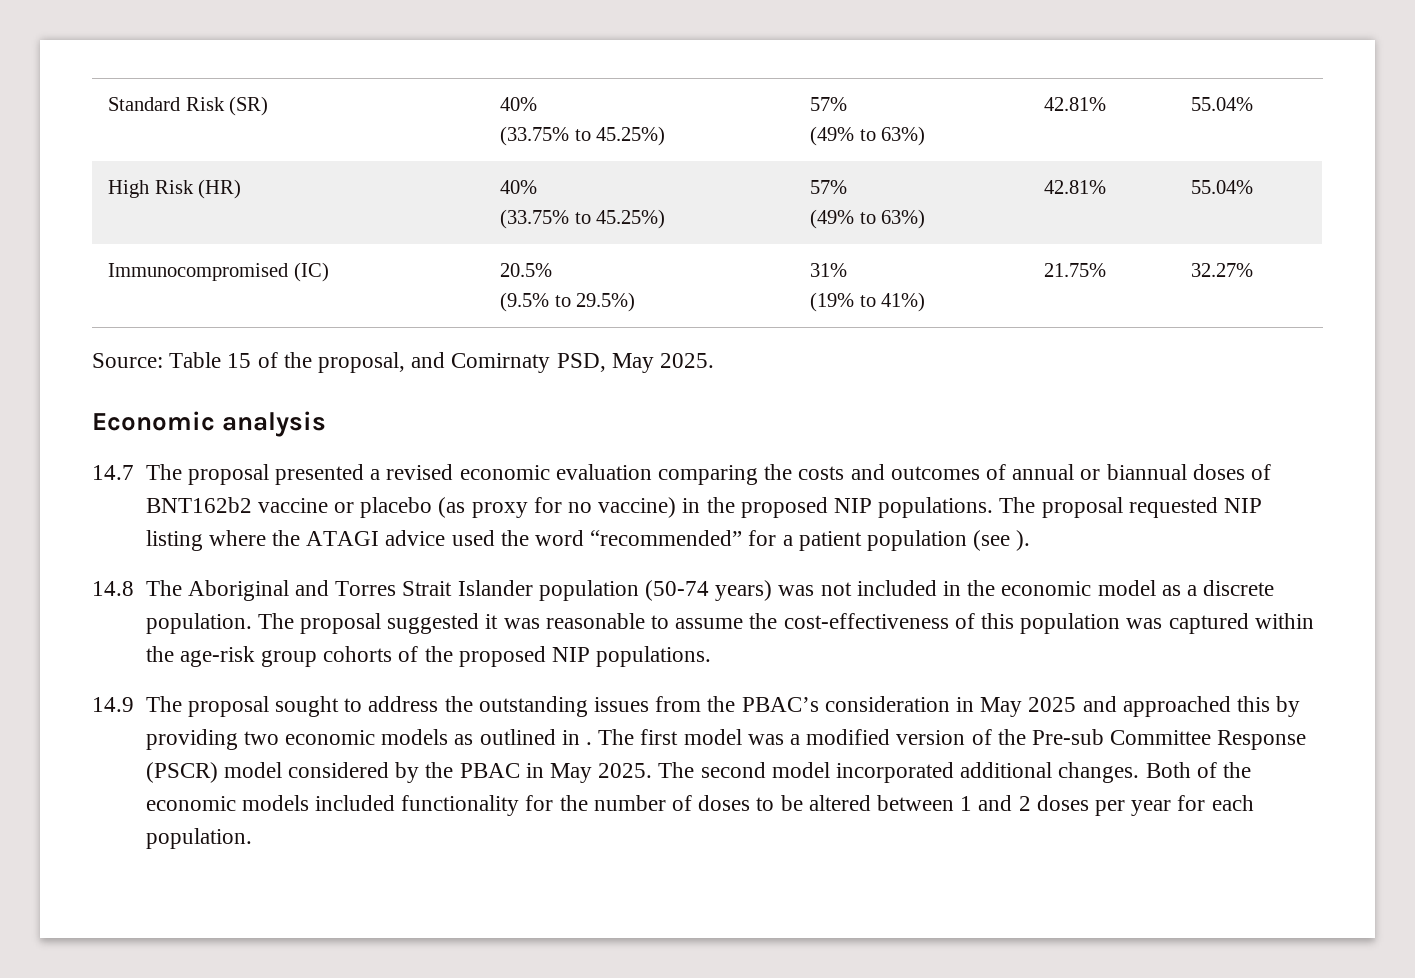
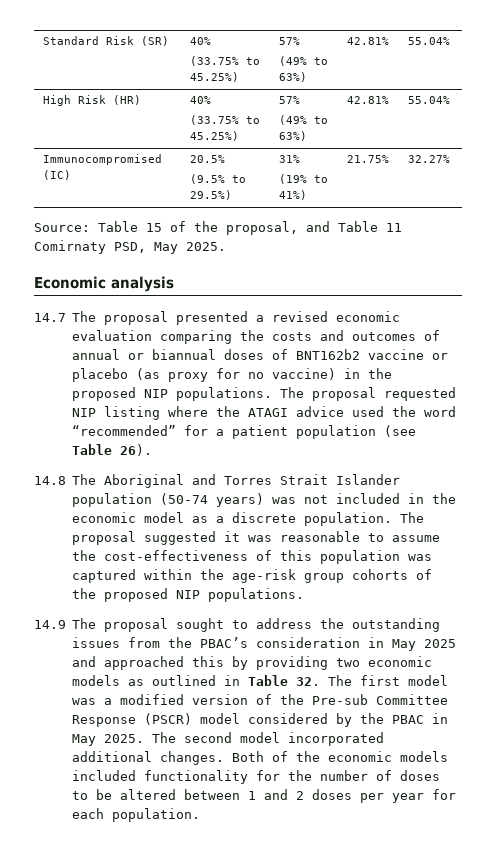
- Source: Table 15 of the proposal, and Comirnaty PSD, May 2025.
+ Source: Table 15 of the proposal, and Table 11 Comirnaty PSD, May 2025.
- The proposal requested NIP listing where the ATAGI advice used the word “recommended” for a patient population (see ).
+ The proposal requested NIP listing where the ATAGI advice used the word “recommended” for a patient population (see Table 26).
- 14.9 The proposal sought to address the outstanding issues from the PBAC’s consideration in May 2025 and approached this by providing two economic models as outlined in . The first model was a modified version of the Pre-sub Committee Response (PSCR) model considered by the PBAC in May 2025.
+ 14.9 The proposal sought to address the outstanding issues from the PBAC’s consideration in May 2025 and approached this by providing two economic models as outlined in Table 32. The first model was a modified version of the Pre-sub Committee Response (PSCR) model considered by the PBAC in May 2025.

